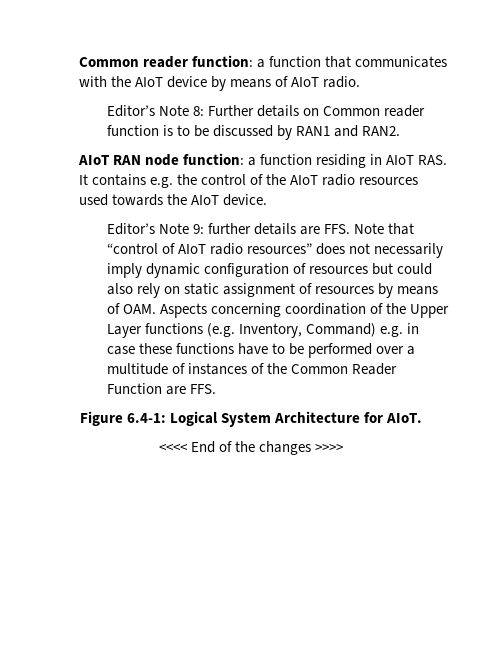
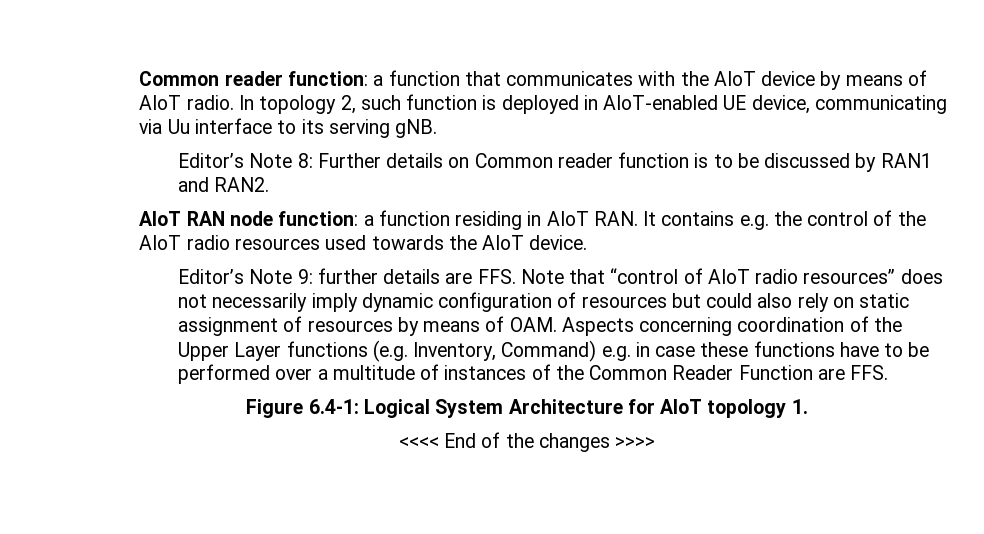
+ In topology 2, such function is deployed in AIoT-enabled UE device, communicating via Uu interface to its serving gNB.
- AIoT RAN node function: a function residing in AIoT RAS. It contains e.g. the control of the AIoT radio resources used towards the AIoT device.
+ AIoT RAN node function: a function residing in AIoT RAN. It contains e.g. the control of the AIoT radio resources used towards the AIoT device.
- Figure 6.4-1: Logical System Architecture for AIoT.
+ Figure 6.4-1: Logical System Architecture for AIoT topology 1.

